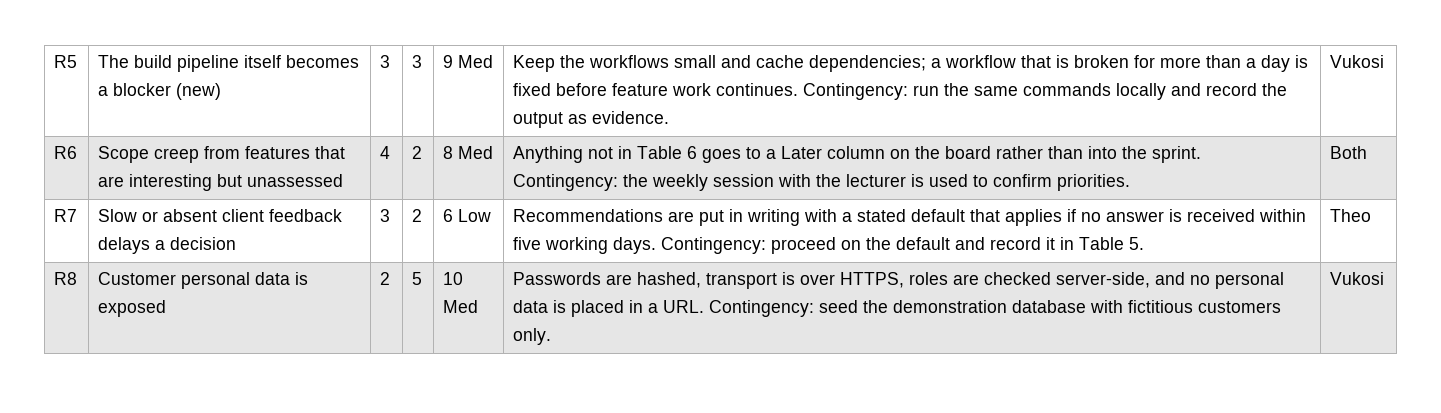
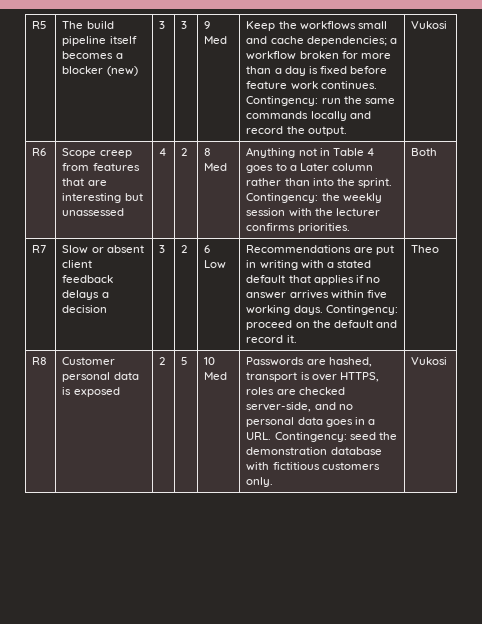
- Keep the workflows small and cache dependencies; a workflow that is broken for more than a day is fixed before feature work continues.
+ Keep the workflows small and cache dependencies; a workflow broken for more than a day is fixed before feature work continues.
- Contingency: run the same commands locally and record the output as evidence.
+ Contingency: run the same commands locally and record the output.
- Anything not in Table 6 goes to a Later column on the board rather than into the sprint.
+ Anything not in Table 4 goes to a Later column rather than into the sprint.
- Contingency: the weekly session with the lecturer is used to confirm priorities.
+ Contingency: the weekly session with the lecturer confirms priorities.
- Recommendations are put in writing with a stated default that applies if no answer is received within five working days.
+ Recommendations are put in writing with a stated default that applies if no answer arrives within five working days.
- Contingency: proceed on the default and record it in Table 5.
+ Contingency: proceed on the default and record it.
- R8 | Customer personal data is exposed | 2 | 5 | 10 Med | Passwords are hashed, transport is over HTTPS, roles are checked server-side, and no personal data is placed in a URL. Contingency: seed the demonstration database with fictitious customers only. | Vukosi
+ R8 | Customer personal data is exposed | 2 | 5 | 10 Med | Passwords are hashed, transport is over HTTPS, roles are checked server-side, and no personal data goes in a URL. Contingency: seed the demonstration database with fictitious customers only. | Vukosi

